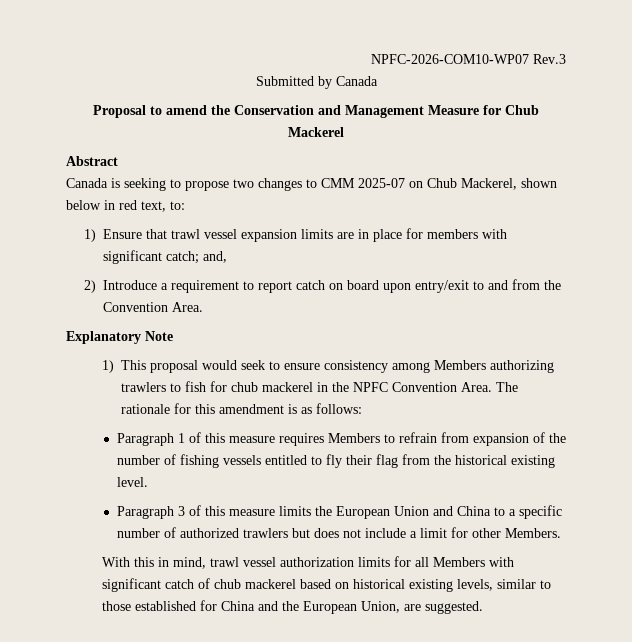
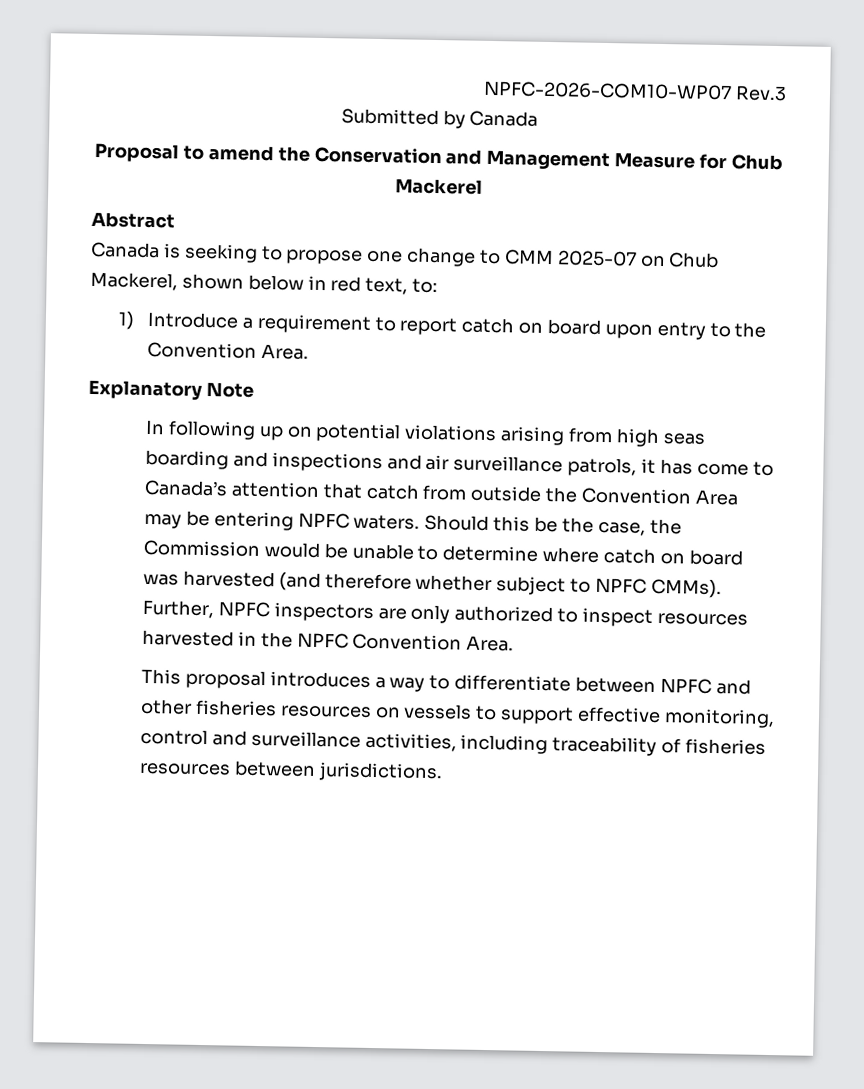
- Canada is seeking to propose two changes to CMM 2025-07 on Chub Mackerel, shown below in red text, to:
+ Canada is seeking to propose one change to CMM 2025-07 on Chub Mackerel, shown below in red text, to:
- 1) Ensure that trawl vessel expansion limits are in place for members with significant catch; and,
- 2) Introduce a requirement to report catch on board upon entry/exit to and from the Convention Area.
+ 1) Introduce a requirement to report catch on board upon entry to the Convention Area.
- 1) This proposal would seek to ensure consistency among Members authorizing trawlers to fish for chub mackerel in the NPFC Convention Area. The rationale for this amendment is as follows:
- Paragraph 1 of this measure requires Members to refrain from expansion of the number of fishing vessels entitled to fly their flag from the historical existing level.
- Paragraph 3 of this measure limits the European Union and China to a specific number of authorized trawlers but does not include a limit for other Members.
- With this in mind, trawl vessel authorization limits for all Members with significant catch of chub mackerel based on historical existing levels, similar to those established for China and the European Union, are suggested.
+ In following up on potential violations arising from high seas boarding and inspections and air surveillance patrols, it has come to Canada’s attention that catch from outside the Convention Area may be entering NPFC waters. Should this be the case, the Commission would be unable to determine where catch on board was harvested (and therefore whether subject to NPFC CMMs). Further, NPFC inspectors are only authorized to inspect resources harvested in the NPFC Convention Area.
+ This proposal introduces a way to differentiate between NPFC and other fisheries resources on vessels to support effective monitoring, control and surveillance activities, including traceability of fisheries resources between jurisdictions.

